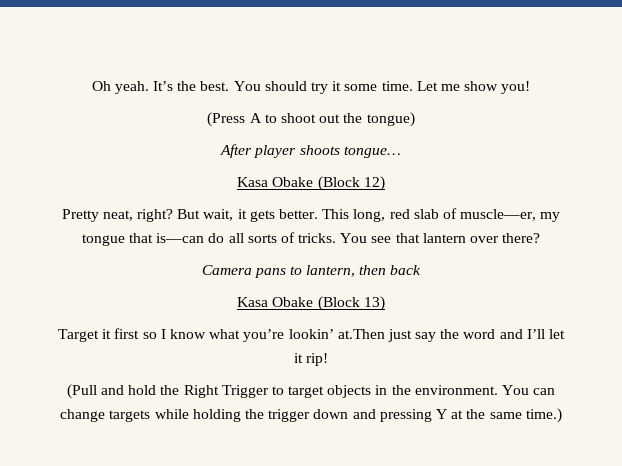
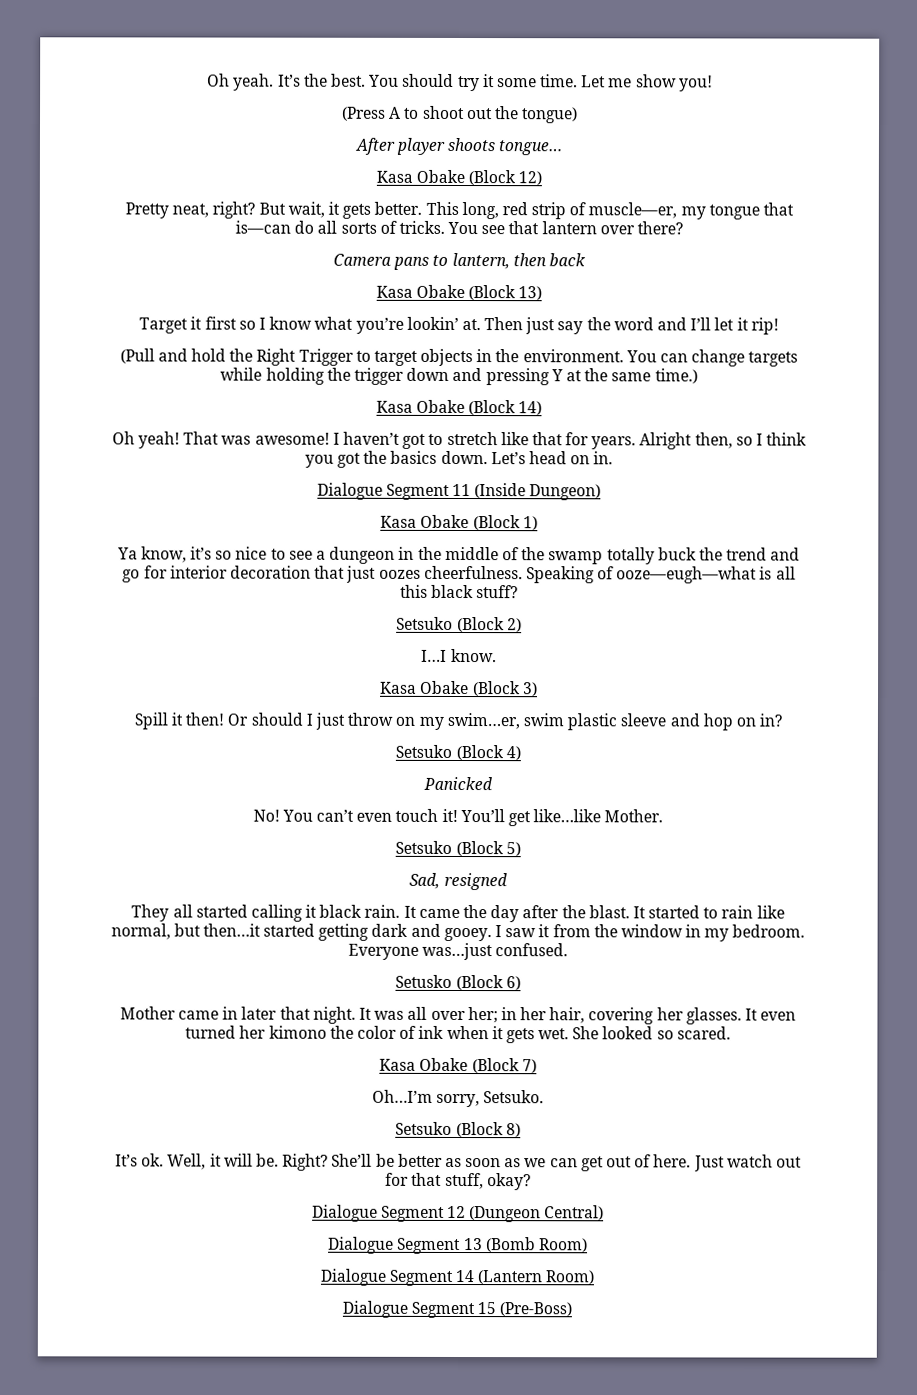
- This long, red slab of muscle—er, my tongue that is—can do all sorts of tricks.
+ This long, red strip of muscle—er, my tongue that is—can do all sorts of tricks.
- Target it first so I know what you’re lookin’ at.Then just say the word and I’ll let it rip!
+ Target it first so I know what you’re lookin’ at. Then just say the word and I’ll let it rip!
+ Kasa Obake (Block 14)
+ Oh yeah! That was awesome! I haven’t got to stretch like that for years. Alright then, so I think you got the basics down. Let’s head on in.
+ Dialogue Segment 11 (Inside Dungeon)
+ Kasa Obake (Block 1)
+ Ya know, it’s so nice to see a dungeon in the middle of the swamp totally buck the trend and go for interior decoration that just oozes cheerfulness. Speaking of ooze—eugh—what is all this black stuff?
+ Setsuko (Block 2)
+ I…I know.
+ Kasa Obake (Block 3)
+ Spill it then! Or should I just throw on my swim…er, swim plastic sleeve and hop on in?
+ Setsuko (Block 4)
+ Panicked
+ No! You can’t even touch it! You’ll get like…like Mother.
+ Setsuko (Block 5)
+ Sad, resigned
+ They all started calling it black rain. It came the day after the blast. It started to rain like normal, but then…it started getting dark and gooey. I saw it from the window in my bedroom. Everyone was…just confused.
+ Setusko (Block 6)
+ Mother came in later that night. It was all over her; in her hair, covering her glasses. It even turned her kimono the color of ink when it gets wet. She looked so scared.
+ Kasa Obake (Block 7)
+ Oh…I’m sorry, Setsuko.
+ Setsuko (Block 8)
+ It’s ok. Well, it will be. Right? She’ll be better as soon as we can get out of here. Just watch out for that stuff, okay?
+ Dialogue Segment 12 (Dungeon Central)
+ Dialogue Segment 13 (Bomb Room)
+ Dialogue Segment 14 (Lantern Room)
+ Dialogue Segment 15 (Pre-Boss)

